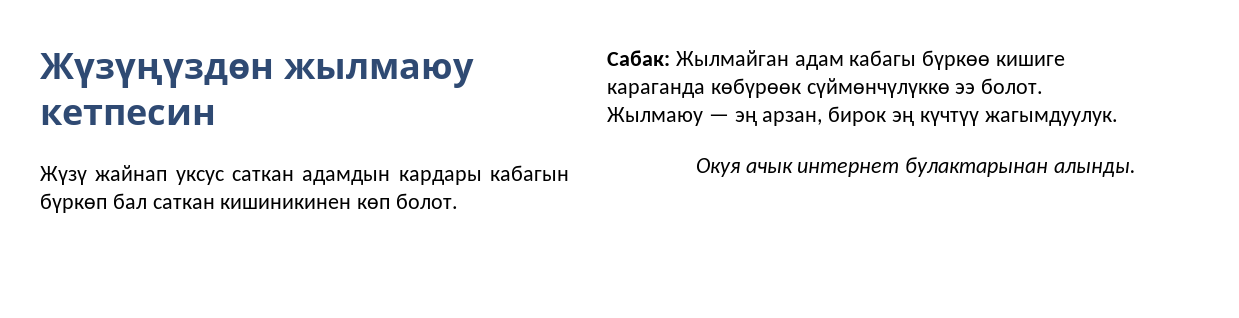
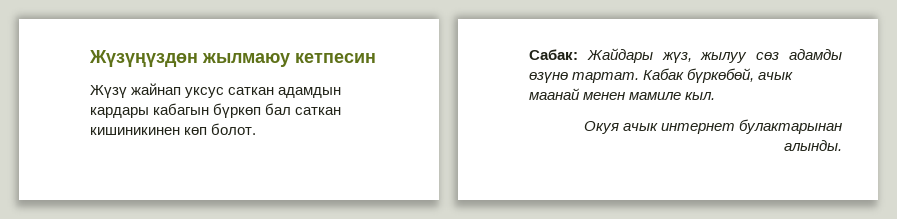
- Сабак: Жылмайган адам кабагы бүркөө кишиге караганда көбүрөөк сүймөнчүлүккө ээ болот. Жылмаюу — эң арзан, бирок эң күчтүү жагымдуулук.
+ Сабак: Жайдары жүз, жылуу сөз адамды өзүнө тартат. Кабак бүркөбөй, ачык маанай менен мамиле кыл.

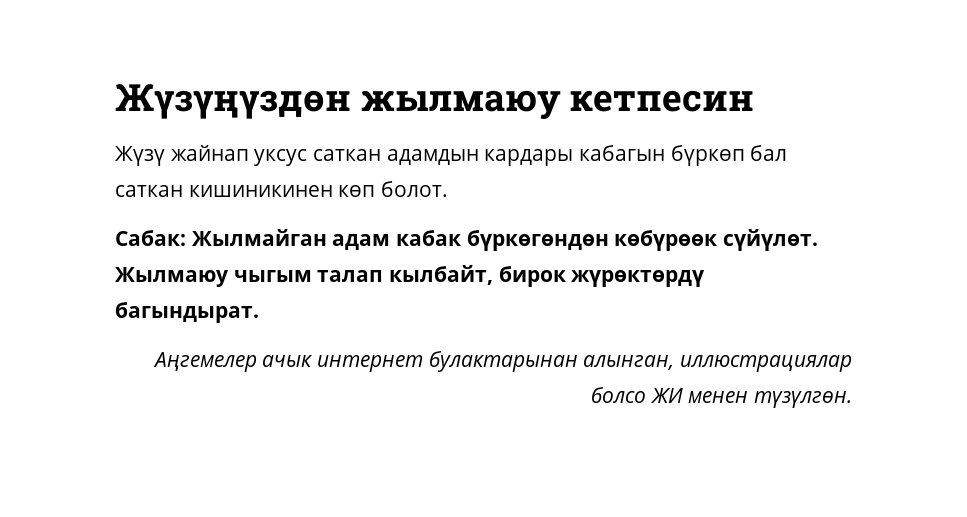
- Сабак: Жайдары жүз, жылуу сөз адамды өзүнө тартат. Кабак бүркөбөй, ачык маанай менен мамиле кыл.
- Окуя ачык интернет булактарынан алынды.
+ Сабак: Жылмайган адам кабак бүркөгөндөн көбүрөөк сүйүлөт. Жылмаюу чыгым талап кылбайт, бирок жүрөктөрдү багындырат.
+ Аңгемелер ачык интернет булактарынан алынган, иллюстрациялар болсо ЖИ менен түзүлгөн.

